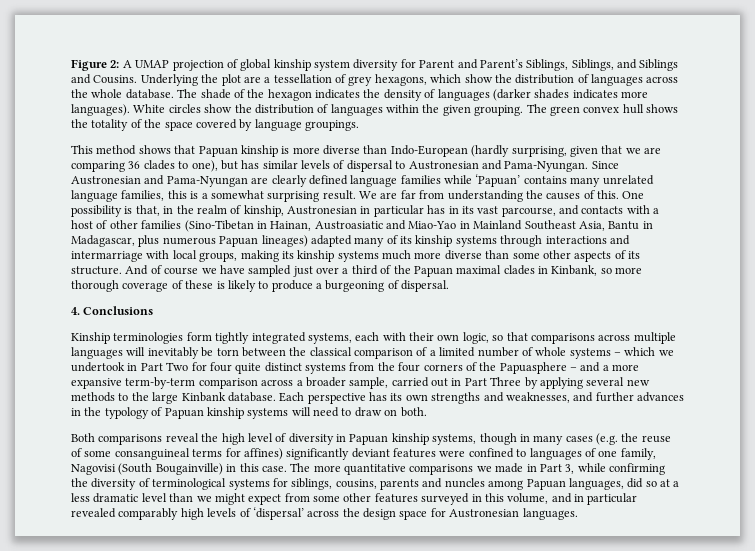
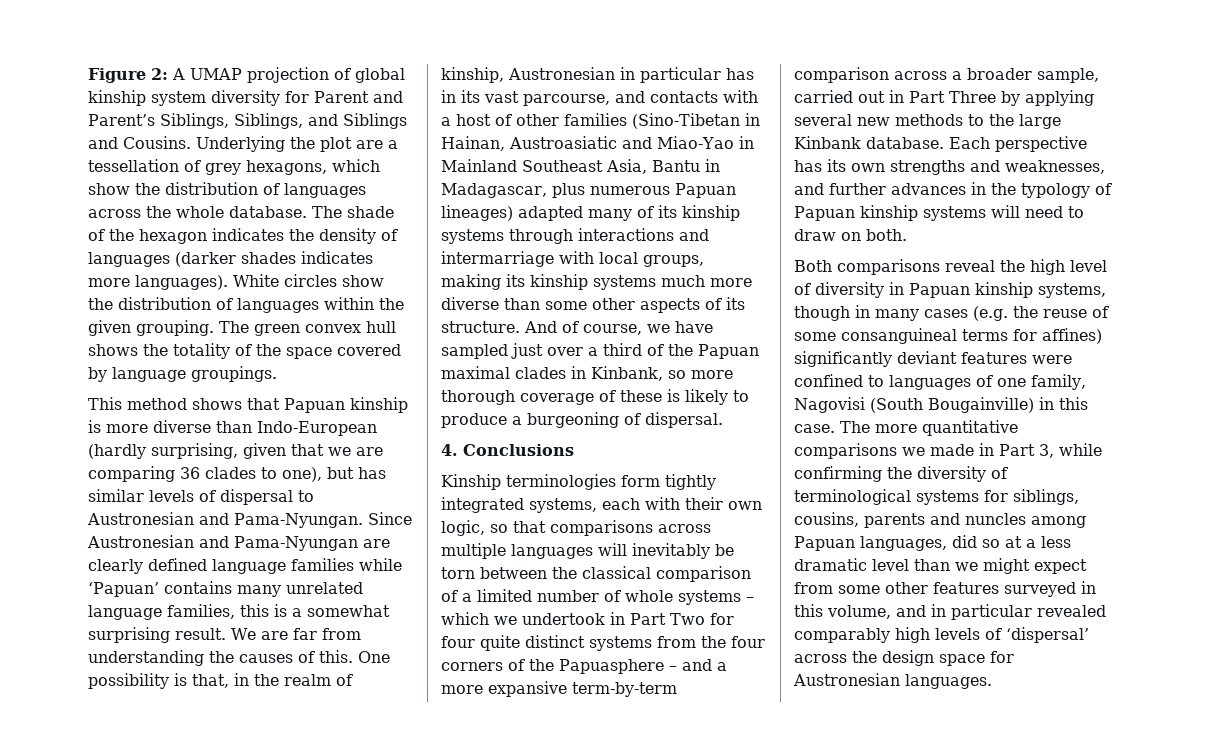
- And of course we have sampled just over a third of the Papuan maximal clades in Kinbank, so more thorough coverage of these is likely to produce a burgeoning of dispersal.
+ And of course, we have sampled just over a third of the Papuan maximal clades in Kinbank, so more thorough coverage of these is likely to produce a burgeoning of dispersal.

